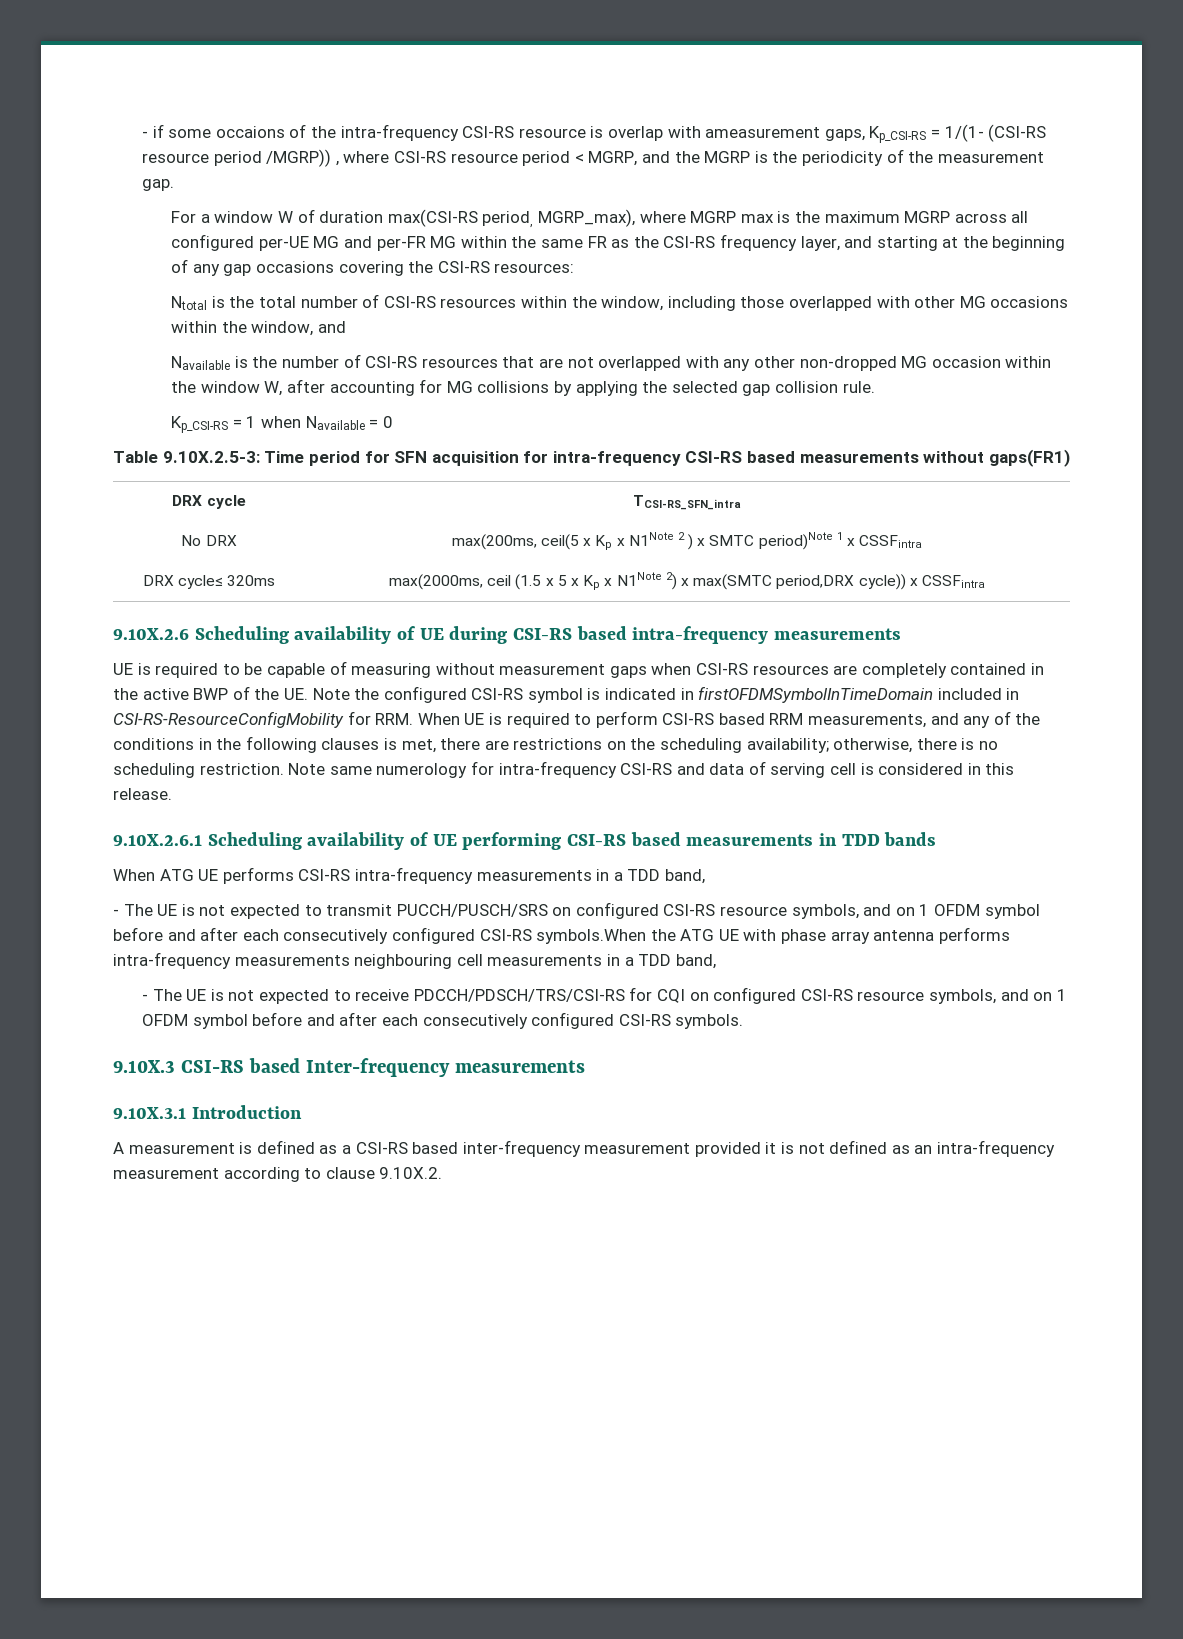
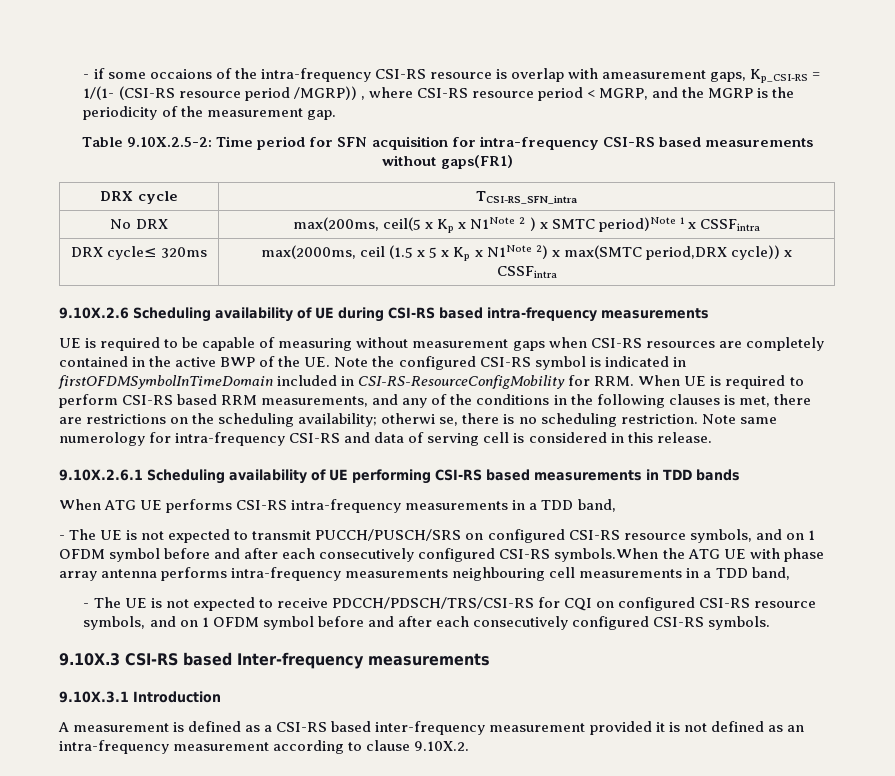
- For a window W of duration max(CSI-RS period, MGRP_max), where MGRP max is the maximum MGRP across all configured per-UE MG and per-FR MG within the same FR as the CSI-RS frequency layer, and starting at the beginning of any gap occasions covering the CSI-RS resources:
- Ntotal is the total number of CSI-RS resources within the window, including those overlapped with other MG occasions within the window, and
- Navailable is the number of CSI-RS resources that are not overlapped with any other non-dropped MG occasion within the window W, after accounting for MG collisions by applying the selected gap collision rule.
- Kp_CSI-RS = 1 when Navailable = 0
- Table 9.10X.2.5-3: Time period for SFN acquisition for intra-frequency CSI-RS based measurements without gaps(FR1)
+ Table 9.10X.2.5-2: Time period for SFN acquisition for intra-frequency CSI-RS based measurements without gaps(FR1)
- otherwise, there is no scheduling restriction.
+ otherwi se, there is no scheduling restriction.

